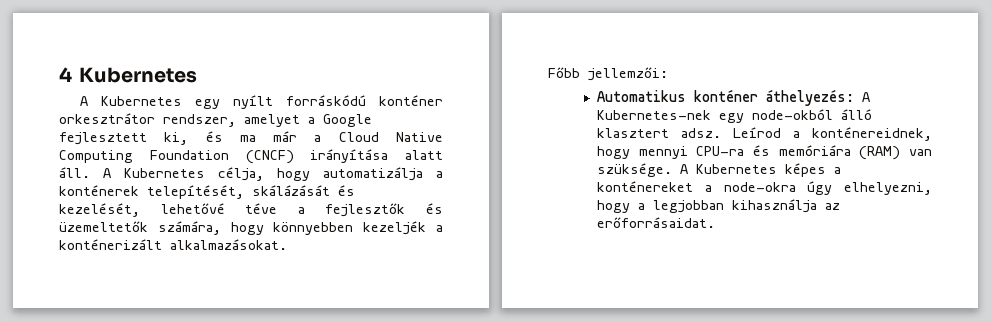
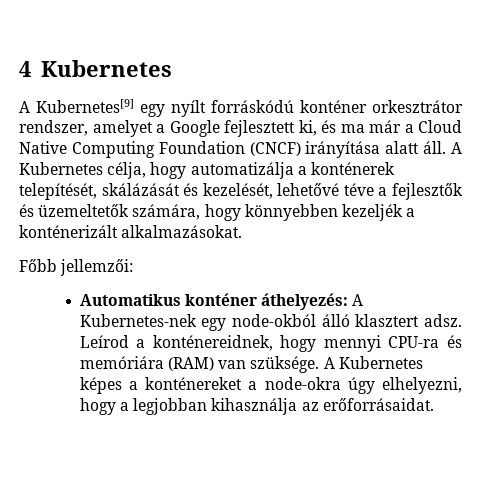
- A Kubernetes egy nyílt forráskódú konténer orkesztrátor rendszer, amelyet a Google fejlesztett ki, és ma már a Cloud Native Computing Foundation (CNCF) irányítása alatt áll.
+ A Kubernetes[9] egy nyílt forráskódú konténer orkesztrátor rendszer, amelyet a Google fejlesztett ki, és ma már a Cloud Native Computing Foundation (CNCF) irányítása alatt áll.

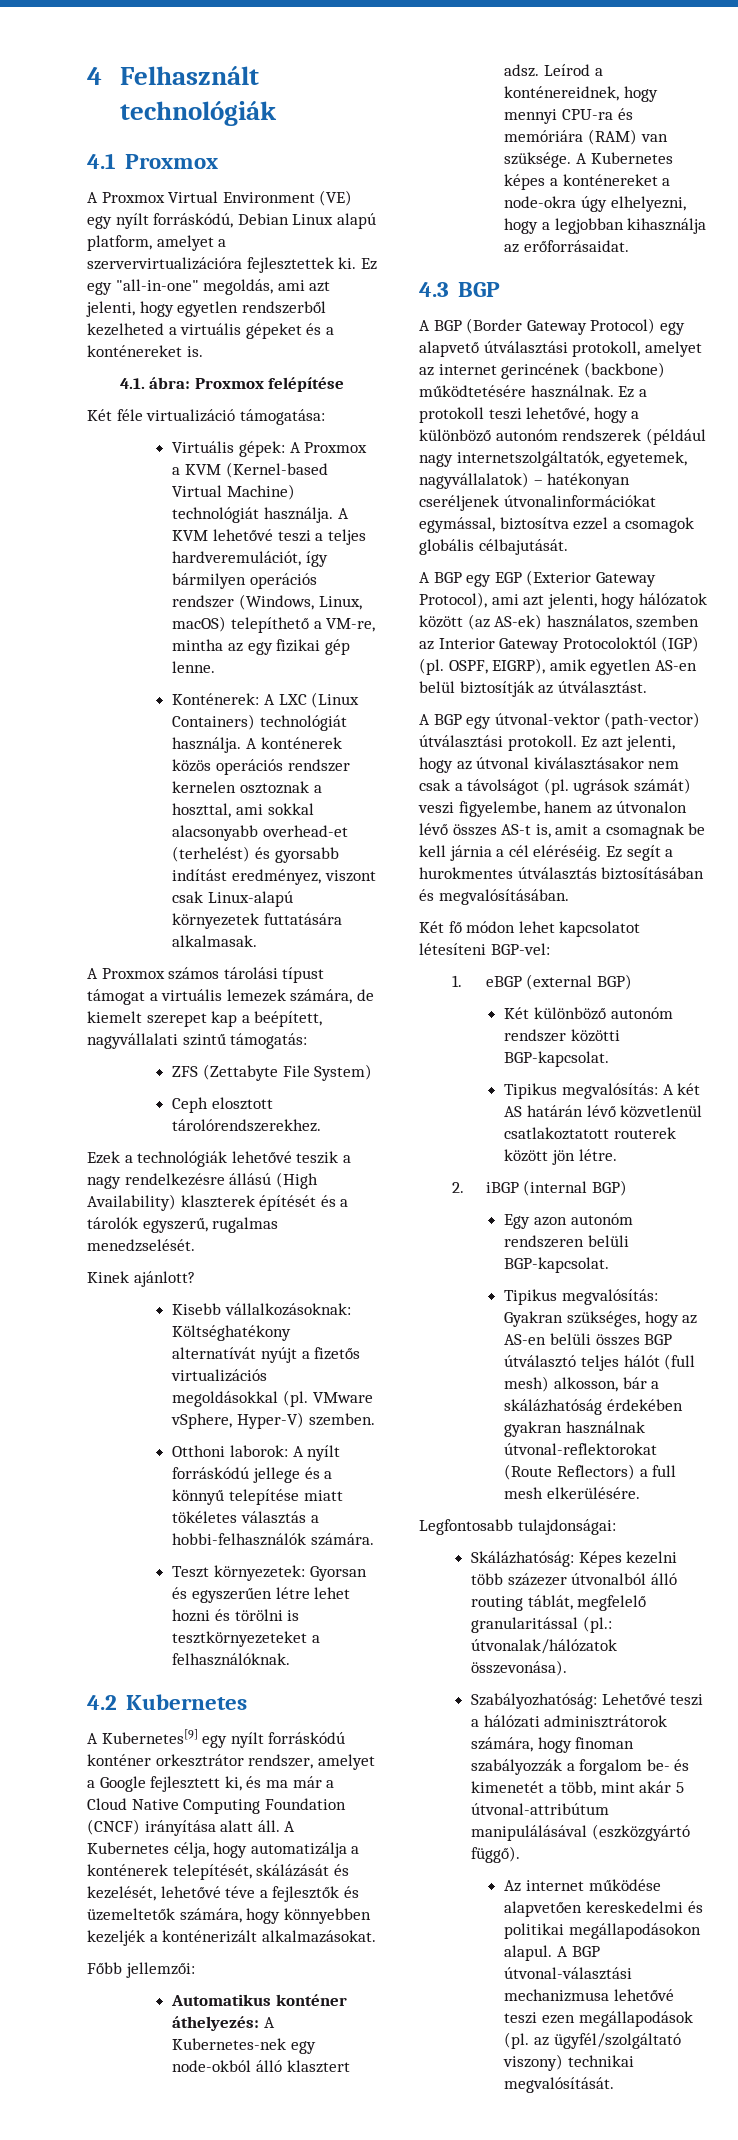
- 4 Kubernetes
+ 4 Felhasznált technológiák
+ 4.1 Proxmox
+ A Proxmox Virtual Environment (VE) egy nyílt forráskódú, Debian Linux alapú platform, amelyet a szervervirtualizációra fejlesztettek ki. Ez egy "all-in-one" megoldás, ami azt jelenti, hogy egyetlen rendszerből kezelheted a virtuális gépeket és a konténereket is.
+ 4.1. ábra: Proxmox felépítése
+ Két féle virtualizáció támogatása:
+ Virtuális gépek: A Proxmox a KVM (Kernel-based Virtual Machine) technológiát használja. A KVM lehetővé teszi a teljes hardveremulációt, így bármilyen operációs rendszer (Windows, Linux, macOS) telepíthető a VM-re, mintha az egy fizikai gép lenne.
+ Konténerek: A LXC (Linux Containers) technológiát használja. A konténerek közös operációs rendszer kernelen osztoznak a hoszttal, ami sokkal alacsonyabb overhead-et (terhelést) és gyorsabb indítást eredményez, viszont csak Linux-alapú környezetek futtatására alkalmasak.
+ A Proxmox számos tárolási típust támogat a virtuális lemezek számára, de kiemelt szerepet kap a beépített, nagyvállalati szintű támogatás:
+ ZFS (Zettabyte File System)
+ Ceph elosztott tárolórendszerekhez.
+ Ezek a technológiák lehetővé teszik a nagy rendelkezésre állású (High Availability) klaszterek építését és a tárolók egyszerű, rugalmas menedzselését.
+ Kinek ajánlott?
+ Kisebb vállalkozásoknak: Költséghatékony alternatívát nyújt a fizetős virtualizációs megoldásokkal (pl. VMware vSphere, Hyper-V) szemben.
+ Otthoni laborok: A nyílt forráskódú jellege és a könnyű telepítése miatt tökéletes választás a hobbi-felhasználók számára.
+ Teszt környezetek: Gyorsan és egyszerűen létre lehet hozni és törölni is tesztkörnyezeteket a felhasználóknak.
+ 4.2 Kubernetes
+ 4.3 BGP
+ A BGP (Border Gateway Protocol) egy alapvető útválasztási protokoll, amelyet az internet gerincének (backbone) működtetésére használnak. Ez a protokoll teszi lehetővé, hogy a különböző autonóm rendszerek (például nagy internetszolgáltatók, egyetemek, nagyvállalatok) – hatékonyan cseréljenek útvonalinformációkat egymással, biztosítva ezzel a csomagok globális célbajutását.
+ A BGP egy EGP (Exterior Gateway Protocol), ami azt jelenti, hogy hálózatok között (az AS-ek) használatos, szemben az Interior Gateway Protocoloktól (IGP) (pl. OSPF, EIGRP), amik egyetlen AS-en belül biztosítják az útválasztást.
+ A BGP egy útvonal-vektor (path-vector) útválasztási protokoll. Ez azt jelenti, hogy az útvonal kiválasztásakor nem csak a távolságot (pl. ugrások számát) veszi figyelembe, hanem az útvonalon lévő összes AS-t is, amit a csomagnak be kell járnia a cél eléréséig. Ez segít a hurokmentes útválasztás biztosításában és megvalósításában.
+ Két fő módon lehet kapcsolatot létesíteni BGP-vel:
+ 1. eBGP (external BGP)
+ Két különböző autonóm rendszer közötti BGP-kapcsolat.
+ Tipikus megvalósítás: A két AS határán lévő közvetlenül csatlakoztatott routerek között jön létre.
+ 2. iBGP (internal BGP)
+ Egy azon autonóm rendszeren belüli BGP-kapcsolat.
+ Tipikus megvalósítás: Gyakran szükséges, hogy az AS-en belüli összes BGP útválasztó teljes hálót (full mesh) alkosson, bár a skálázhatóság érdekében gyakran használnak útvonal-reflektorokat (Route Reflectors) a full mesh elkerülésére.
+ Legfontosabb tulajdonságai:
+ Skálázhatóság: Képes kezelni több százezer útvonalból álló routing táblát, megfelelő granularitással (pl.: útvonalak/hálózatok összevonása).
+ Szabályozhatóság: Lehetővé teszi a hálózati adminisztrátorok számára, hogy finoman szabályozzák a forgalom be- és kimenetét a több, mint akár 5 útvonal-attribútum manipulálásával (eszközgyártó függő).
+ Az internet működése alapvetően kereskedelmi és politikai megállapodásokon alapul. A BGP útvonal-választási mechanizmusa lehetővé teszi ezen megállapodások (pl. az ügyfél/szolgáltató viszony) technikai megvalósítását.

